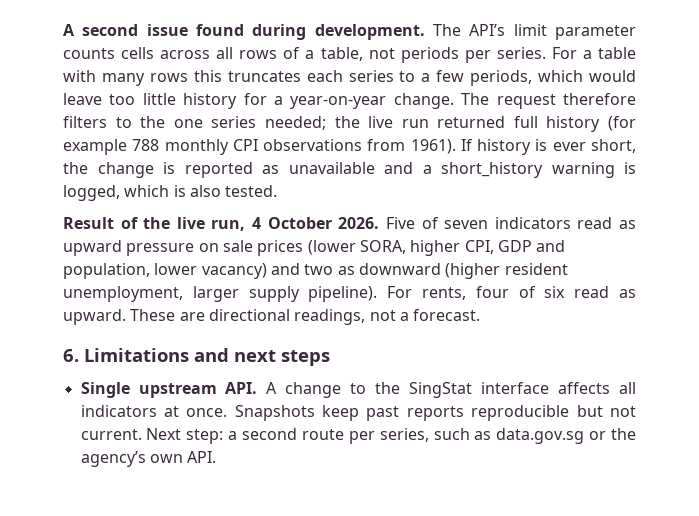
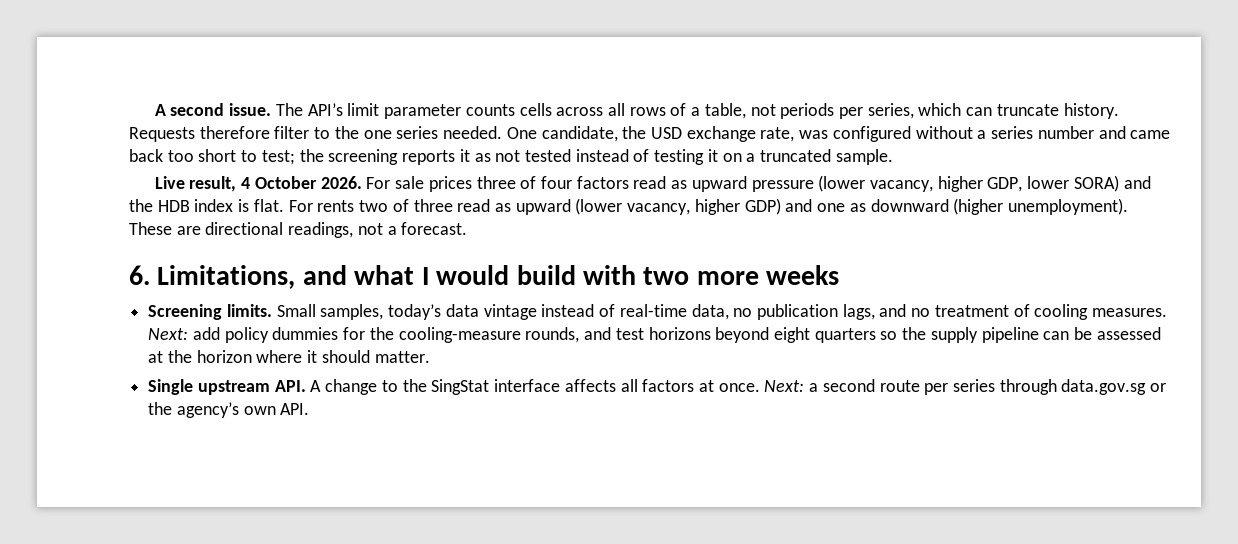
- A second issue found during development.
+ A second issue.
- The API’s limit parameter counts cells across all rows of a table, not periods per series. For a table with many rows this truncates each series to a few periods, which would leave too little history for a year-on-year change. The request therefore filters to the one series needed; the live run returned full history (for example 788 monthly CPI observations from 1961). If history is ever short, the change is reported as unavailable and a short_history warning is logged, which is also tested.
- Result of the live run, 4 October 2026. Five of seven indicators read as upward pressure on sale prices (lower SORA, higher CPI, GDP and population, lower vacancy) and two as downward (higher resident unemployment, larger supply pipeline). For rents, four of six read as upward.
+ The API’s limit parameter counts cells across all rows of a table, not periods per series, which can truncate history. Requests therefore filter to the one series needed. One candidate, the USD exchange rate, was configured without a series number and came back too short to test; the screening reports it as not tested instead of testing it on a truncated sample.
+ Live result, 4 October 2026. For sale prices three of four factors read as upward pressure (lower vacancy, higher GDP, lower SORA) and the HDB index is flat. For rents two of three read as upward (lower vacancy, higher GDP) and one as downward (higher unemployment).
- 6. Limitations and next steps
+ 6. Limitations, and what I would build with two more weeks
+ Screening limits. Small samples, today’s data vintage instead of real-time data, no publication lags, and no treatment of cooling measures. Next: add policy dummies for the cooling-measure rounds, and test horizons beyond eight quarters so the supply pipeline can be assessed at the horizon where it should matter.
- Single upstream API. A change to the SingStat interface affects all indicators at once.
+ Single upstream API. A change to the SingStat interface affects all factors at once.
- Snapshots keep past reports reproducible but not current. Next step: a second route per series, such as data.gov.sg or the agency’s own API.
+ Next: a second route per series through data.gov.sg or the agency’s own API.

